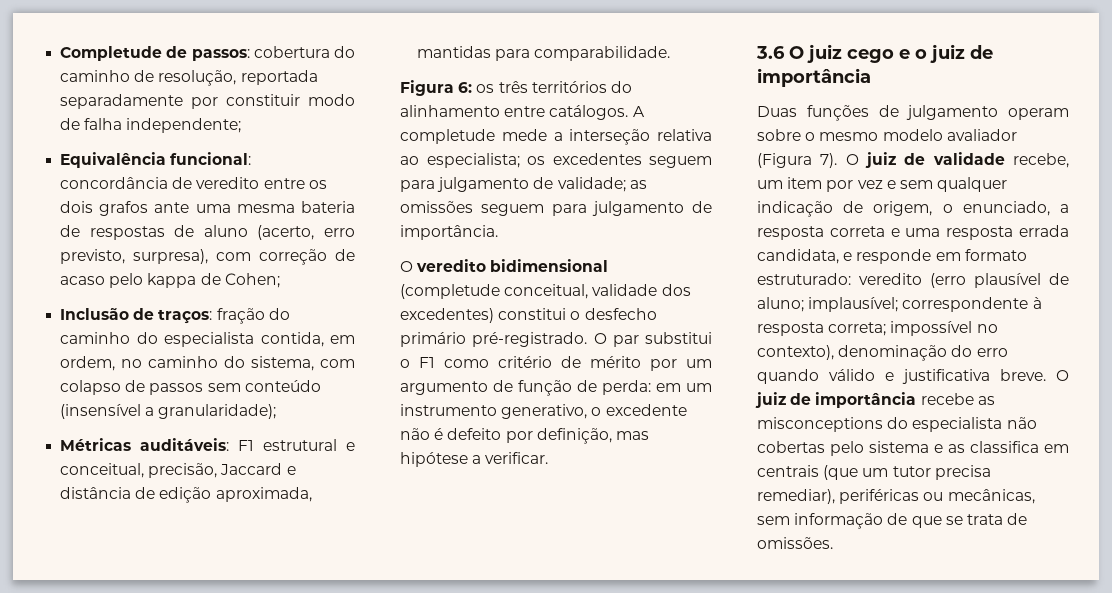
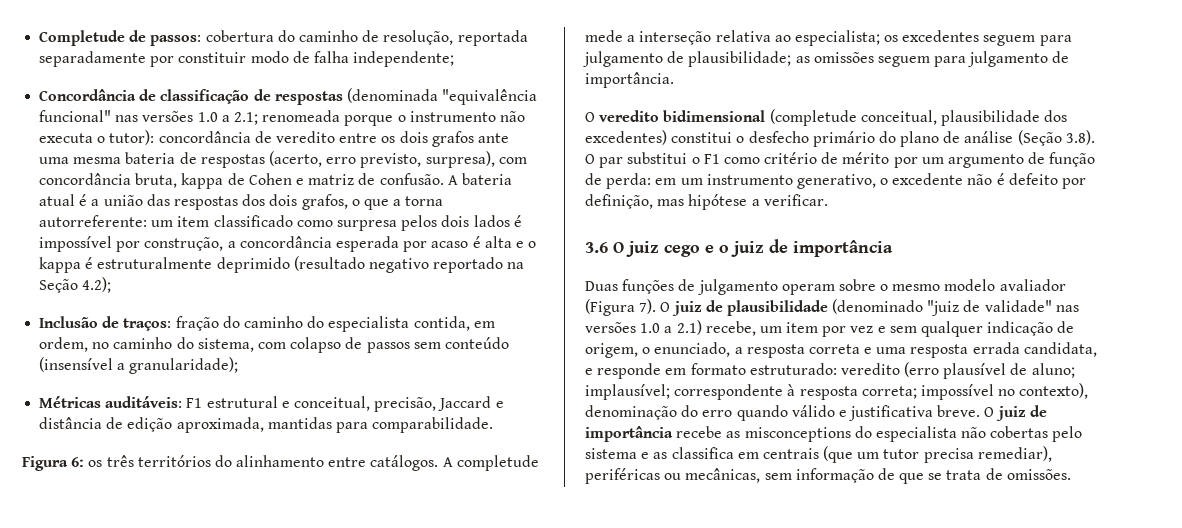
- Equivalência funcional: concordância de veredito entre os dois grafos ante uma mesma bateria de respostas de aluno (acerto, erro previsto, surpresa), com correção de acaso pelo kappa de Cohen;
+ Concordância de classificação de respostas (denominada "equivalência funcional" nas versões 1.0 a 2.1; renomeada porque o instrumento não executa o tutor): concordância de veredito entre os dois grafos ante uma mesma bateria de respostas (acerto, erro previsto, surpresa), com concordância bruta, kappa de Cohen e matriz de confusão. A bateria atual é a união das respostas dos dois grafos, o que a torna autorreferente: um item classificado como surpresa pelos dois lados é impossível por construção, a concordância esperada por acaso é alta e o kappa é estruturalmente deprimido (resultado negativo reportado na Seção 4.2);
- A completude mede a interseção relativa ao especialista; os excedentes seguem para julgamento de validade; as omissões seguem para julgamento de importância.
+ A completude mede a interseção relativa ao especialista; os excedentes seguem para julgamento de plausibilidade; as omissões seguem para julgamento de importância.
- O veredito bidimensional (completude conceitual, validade dos excedentes) constitui o desfecho primário pré-registrado. O par substitui o F1 como critério de mérito por um argumento de função de perda: em um instrumento generativo, o excedente não é defeito por definição, mas hipótese a verificar.
+ O veredito bidimensional (completude conceitual, plausibilidade dos excedentes) constitui o desfecho primário do plano de análise (Seção 3.8). O par substitui o F1 como critério de mérito por um argumento de função de perda: em um instrumento generativo, o excedente não é defeito por definição, mas hipótese a verificar.
- O juiz de validade recebe, um item por vez e sem qualquer indicação de origem, o enunciado, a resposta correta e uma resposta errada candidata, e responde em formato estruturado: veredito (erro plausível de aluno; implausível; correspondente à resposta correta; impossível no contexto), denominação do erro quando válido e justificativa breve.
+ O juiz de plausibilidade (denominado "juiz de validade" nas versões 1.0 a 2.1) recebe, um item por vez e sem qualquer indicação de origem, o enunciado, a resposta correta e uma resposta errada candidata, e responde em formato estruturado: veredito (erro plausível de aluno; implausível; correspondente à resposta correta; impossível no contexto), denominação do erro quando válido e justificativa breve.

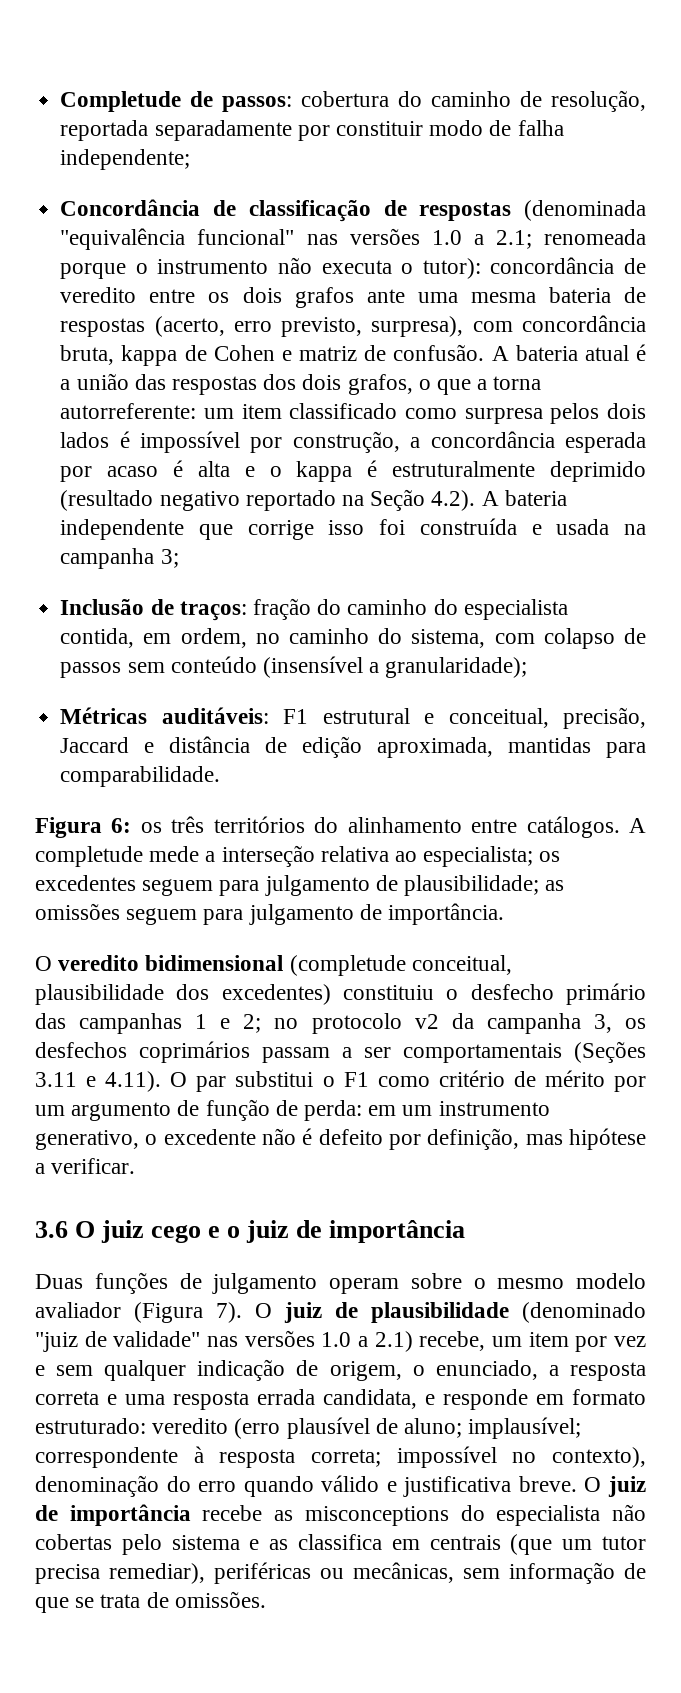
- A bateria atual é a união das respostas dos dois grafos, o que a torna autorreferente: um item classificado como surpresa pelos dois lados é impossível por construção, a concordância esperada por acaso é alta e o kappa é estruturalmente deprimido (resultado negativo reportado na Seção 4.2);
+ A bateria atual é a união das respostas dos dois grafos, o que a torna autorreferente: um item classificado como surpresa pelos dois lados é impossível por construção, a concordância esperada por acaso é alta e o kappa é estruturalmente deprimido (resultado negativo reportado na Seção 4.2). A bateria independente que corrige isso foi construída e usada na campanha 3;
- O veredito bidimensional (completude conceitual, plausibilidade dos excedentes) constitui o desfecho primário do plano de análise (Seção 3.8). O par substitui o F1 como critério de mérito por um argumento de função de perda: em um instrumento generativo, o excedente não é defeito por definição, mas hipótese a verificar.
+ O veredito bidimensional (completude conceitual, plausibilidade dos excedentes) constituiu o desfecho primário das campanhas 1 e 2; no protocolo v2 da campanha 3, os desfechos coprimários passam a ser comportamentais (Seções 3.11 e 4.11). O par substitui o F1 como critério de mérito por um argumento de função de perda: em um instrumento generativo, o excedente não é defeito por definição, mas hipótese a verificar.

